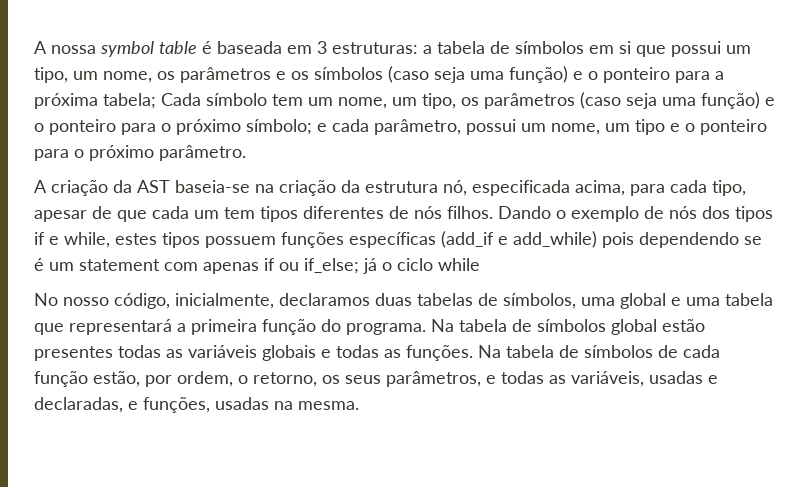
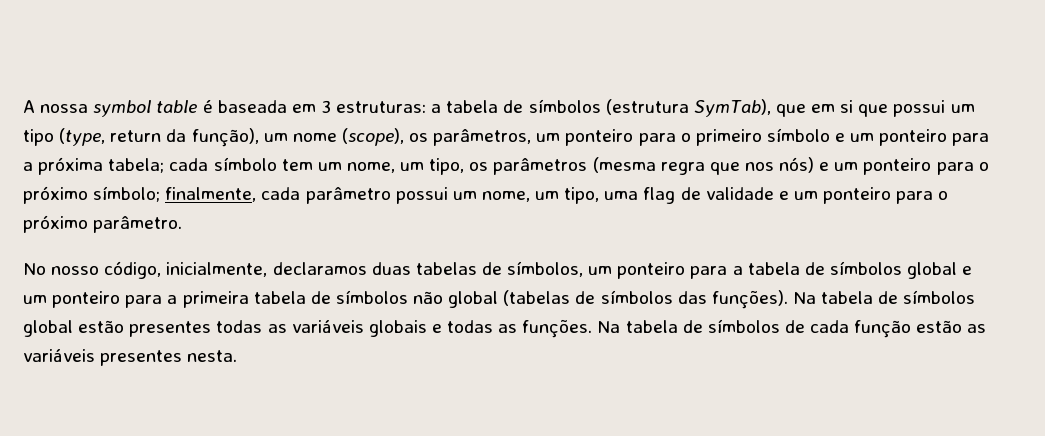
- A nossa symbol table é baseada em 3 estruturas: a tabela de símbolos em si que possui um tipo, um nome, os parâmetros e os símbolos (caso seja uma função) e o ponteiro para a próxima tabela; Cada símbolo tem um nome, um tipo, os parâmetros (caso seja uma função) e o ponteiro para o próximo símbolo; e cada parâmetro, possui um nome, um tipo e o ponteiro para o próximo parâmetro.
+ A nossa symbol table é baseada em 3 estruturas: a tabela de símbolos (estrutura SymTab), que em si que possui um tipo (type, return da função), um nome (scope), os parâmetros, um ponteiro para o primeiro símbolo e um ponteiro para a próxima tabela; cada símbolo tem um nome, um tipo, os parâmetros (mesma regra que nos nós) e um ponteiro para o próximo símbolo; finalmente, cada parâmetro possui um nome, um tipo, uma flag de validade e um ponteiro para o próximo parâmetro.
- A criação da AST baseia-se na criação da estrutura nó, especificada acima, para cada tipo, apesar de que cada um tem tipos diferentes de nós filhos. Dando o exemplo de nós dos tipos if e while, estes tipos possuem funções específicas (add_if e add_while) pois dependendo se é um statement com apenas if ou if_else; já o ciclo while
- No nosso código, inicialmente, declaramos duas tabelas de símbolos, uma global e uma tabela que representará a primeira função do programa.
+ No nosso código, inicialmente, declaramos duas tabelas de símbolos, um ponteiro para a tabela de símbolos global e um ponteiro para a primeira tabela de símbolos não global (tabelas de símbolos das funções).
- Na tabela de símbolos de cada função estão, por ordem, o retorno, os seus parâmetros, e todas as variáveis, usadas e declaradas, e funções, usadas na mesma.
+ Na tabela de símbolos de cada função estão as variáveis presentes nesta.

